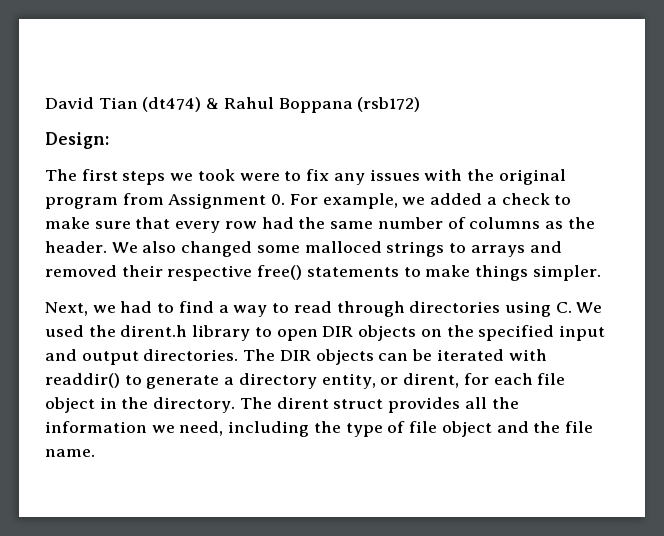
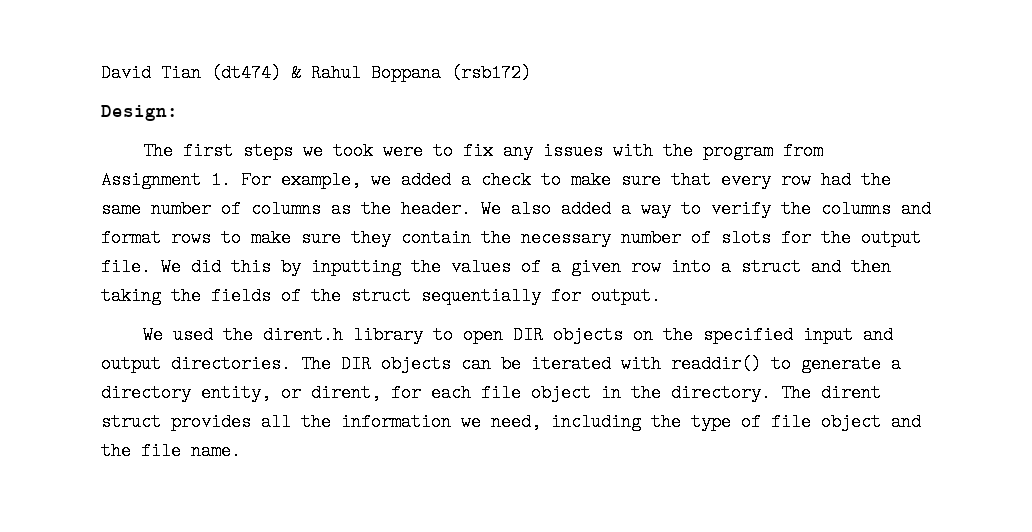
- The first steps we took were to fix any issues with the original program from Assignment 0. For example, we added a check to make sure that every row had the same number of columns as the header.
+ The first steps we took were to fix any issues with the program from Assignment 1. For example, we added a check to make sure that every row had the same number of columns as the header.
- We also changed some malloced strings to arrays and removed their respective free() statements to make things simpler.
- Next, we had to find a way to read through directories using C. We used the dirent.h library to open DIR objects on the specified input and output directories.
+ We also added a way to verify the columns and format rows to make sure they contain the necessary number of slots for the output file. We did this by inputting the values of a given row into a struct and then taking the fields of the struct sequentially for output.
+ We used the dirent.h library to open DIR objects on the specified input and output directories.

